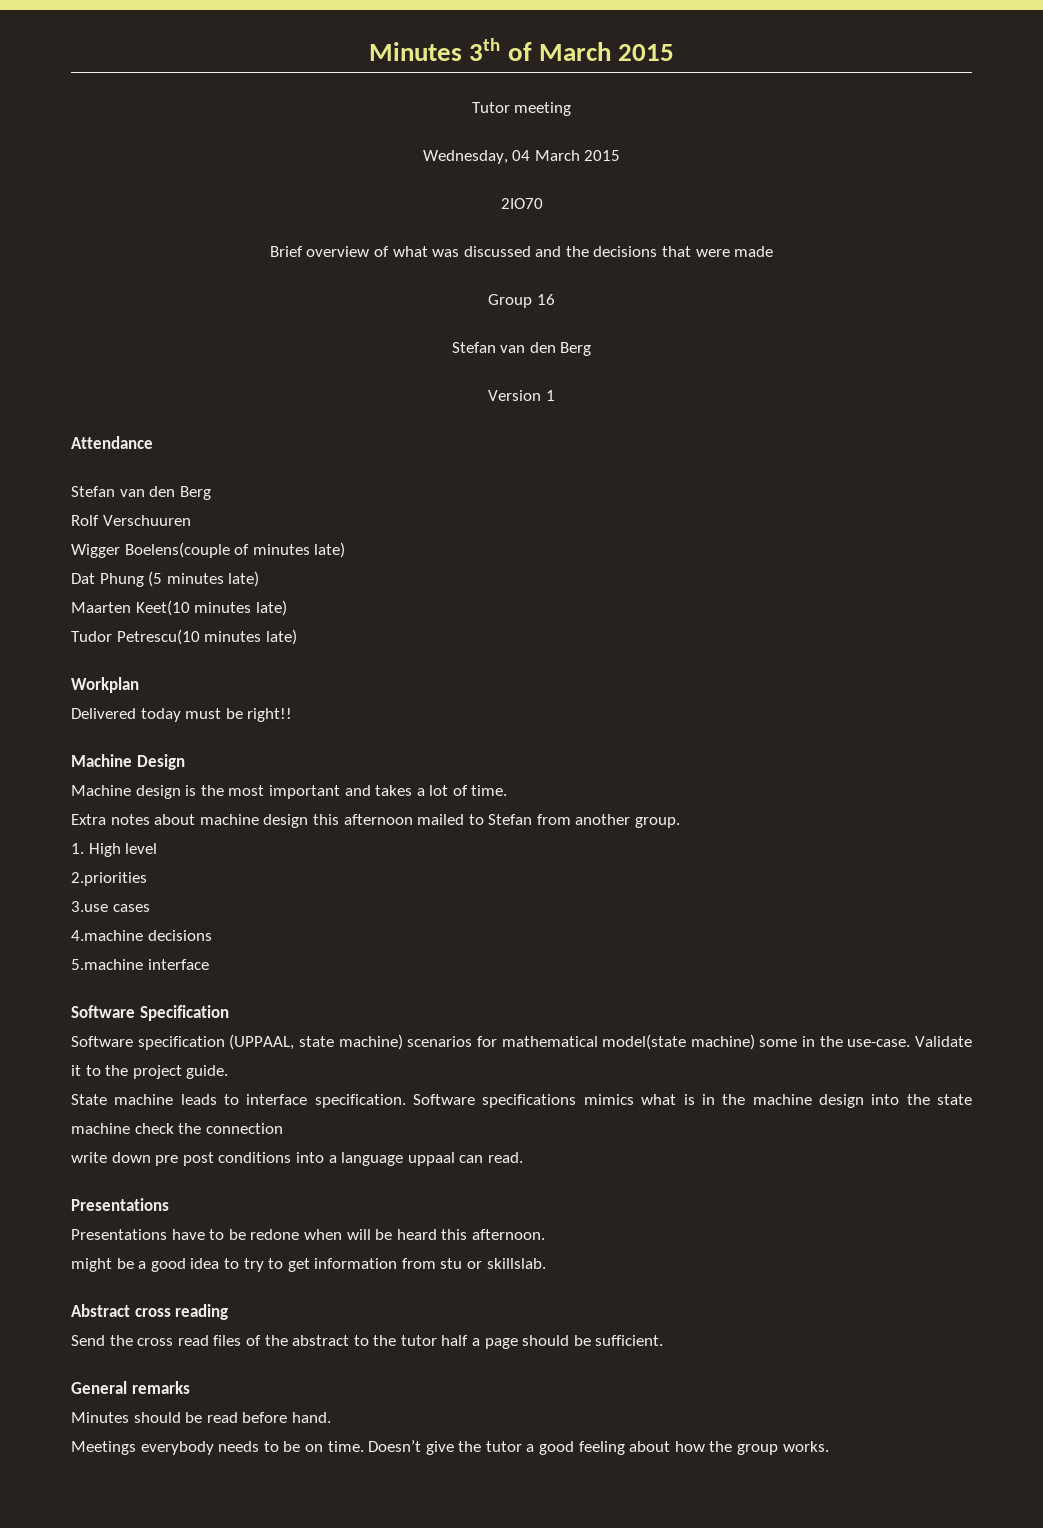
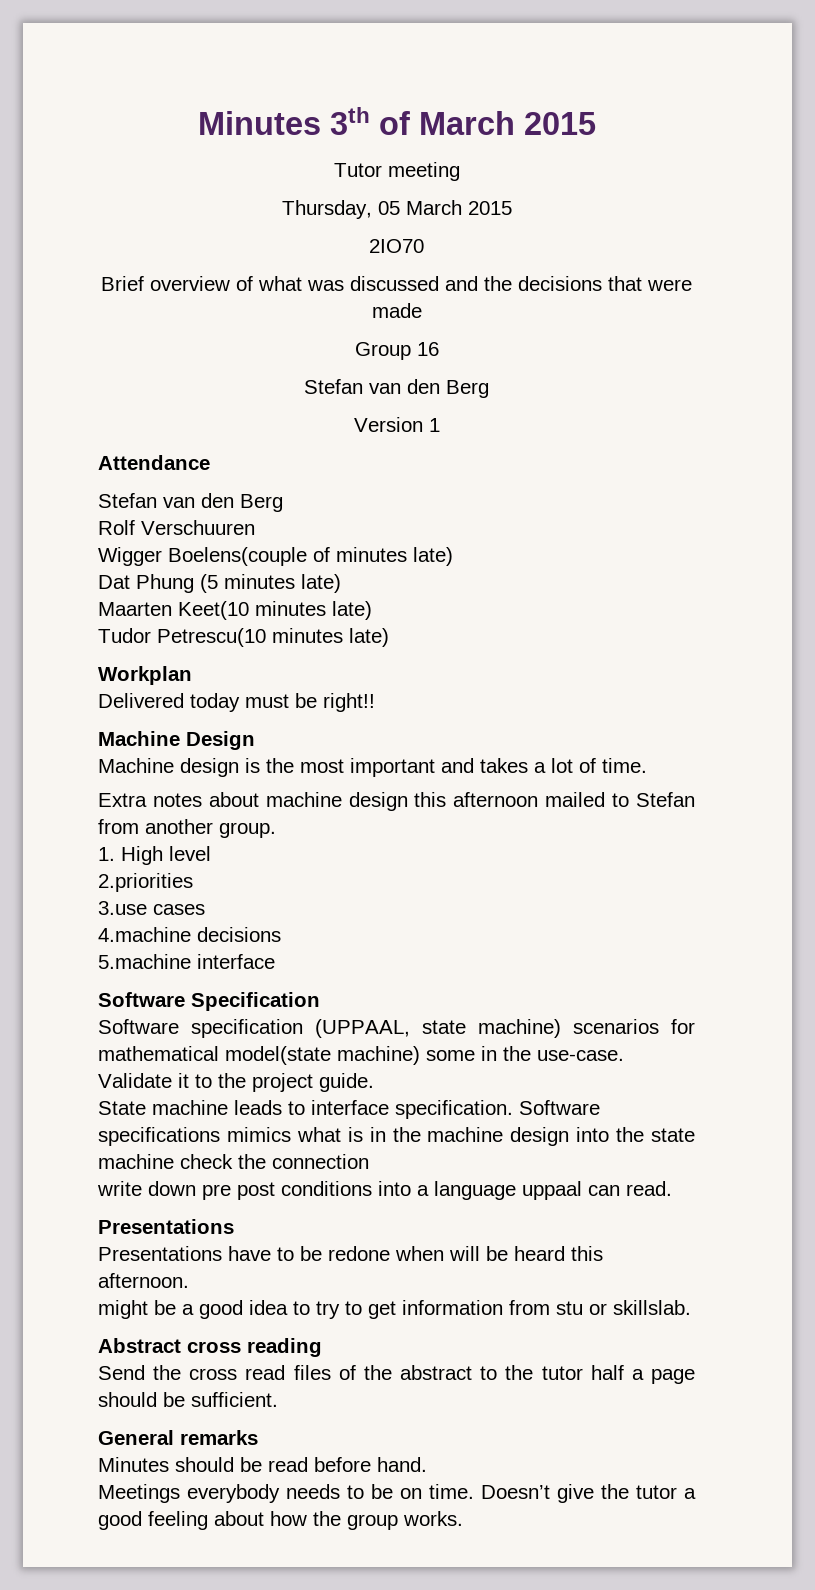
- Wednesday, 04 March 2015
+ Thursday, 05 March 2015

